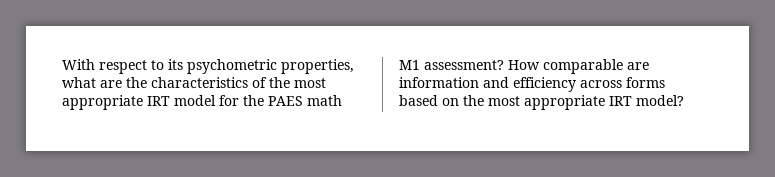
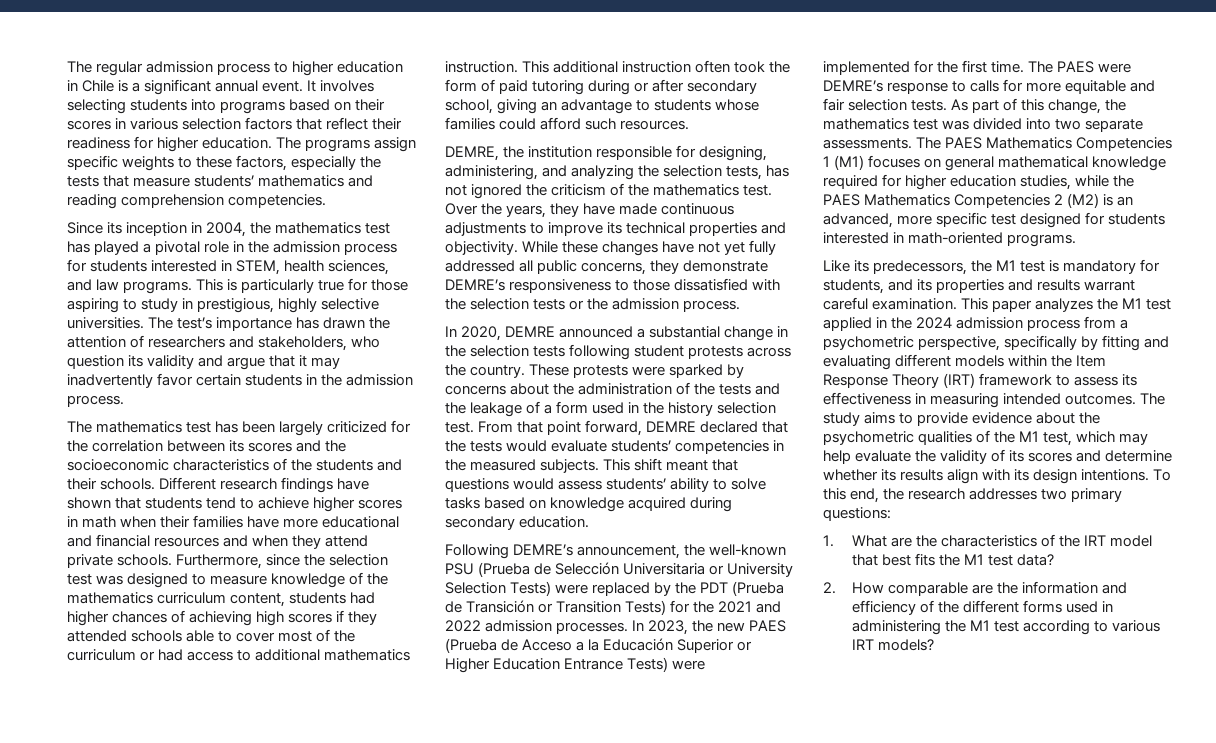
- With respect to its psychometric properties, what are the characteristics of the most appropriate IRT model for the PAES math M1 assessment? How comparable are information and efficiency across forms based on the most appropriate IRT model?
+ The regular admission process to higher education in Chile is a significant annual event. It involves selecting students into programs based on their scores in various selection factors that reflect their readiness for higher education. The programs assign specific weights to these factors, especially the tests that measure students’ mathematics and reading comprehension competencies.
+ Since its inception in 2004, the mathematics test has played a pivotal role in the admission process for students interested in STEM, health sciences, and law programs. This is particularly true for those aspiring to study in prestigious, highly selective universities. The test’s importance has drawn the attention of researchers and stakeholders, who question its validity and argue that it may inadvertently favor certain students in the admission process.
+ The mathematics test has been largely criticized for the correlation between its scores and the socioeconomic characteristics of the students and their schools. Different research findings have shown that students tend to achieve higher scores in math when their families have more educational and financial resources and when they attend private schools. Furthermore, since the selection test was designed to measure knowledge of the mathematics curriculum content, students had higher chances of achieving high scores if they attended schools able to cover most of the curriculum or had access to additional mathematics instruction. This additional instruction often took the form of paid tutoring during or after secondary school, giving an advantage to students whose families could afford such resources.
+ DEMRE, the institution responsible for designing, administering, and analyzing the selection tests, has not ignored the criticism of the mathematics test. Over the years, they have made continuous adjustments to improve its technical properties and objectivity. While these changes have not yet fully addressed all public concerns, they demonstrate DEMRE’s responsiveness to those dissatisfied with the selection tests or the admission process.
+ In 2020, DEMRE announced a substantial change in the selection tests following student protests across the country. These protests were sparked by concerns about the administration of the tests and the leakage of a form used in the history selection test. From that point forward, DEMRE declared that the tests would evaluate students’ competencies in the measured subjects. This shift meant that questions would assess students’ ability to solve tasks based on knowledge acquired during secondary education.
+ Following DEMRE’s announcement, the well-known PSU (Prueba de Selección Universitaria or University Selection Tests) were replaced by the PDT (Prueba de Transición or Transition Tests) for the 2021 and 2022 admission processes. In 2023, the new PAES (Prueba de Acceso a la Educación Superior or Higher Education Entrance Tests) were implemented for the first time. The PAES were DEMRE’s response to calls for more equitable and fair selection tests. As part of this change, the mathematics test was divided into two separate assessments. The PAES Mathematics Competencies 1 (M1) focuses on general mathematical knowledge required for higher education studies, while the PAES Mathematics Competencies 2 (M2) is an advanced, more specific test designed for students interested in math-oriented programs.
+ Like its predecessors, the M1 test is mandatory for students, and its properties and results warrant careful examination. This paper analyzes the M1 test applied in the 2024 admission process from a psychometric perspective, specifically by fitting and evaluating different models within the Item Response Theory (IRT) framework to assess its effectiveness in measuring intended outcomes. The study aims to provide evidence about the psychometric qualities of the M1 test, which may help evaluate the validity of its scores and determine whether its results align with its design intentions. To this end, the research addresses two primary questions:
+ 1. What are the characteristics of the IRT model that best fits the M1 test data?
+ 2. How comparable are the information and efficiency of the different forms used in administering the M1 test according to various IRT models?

